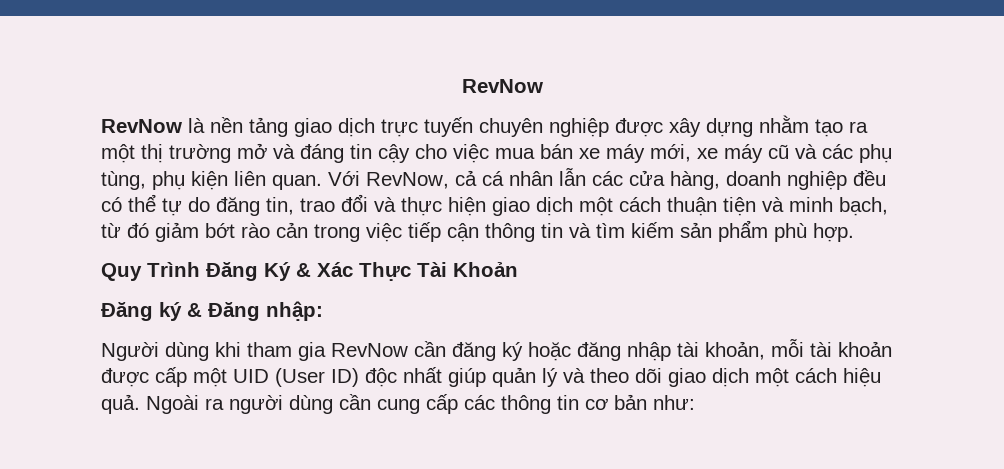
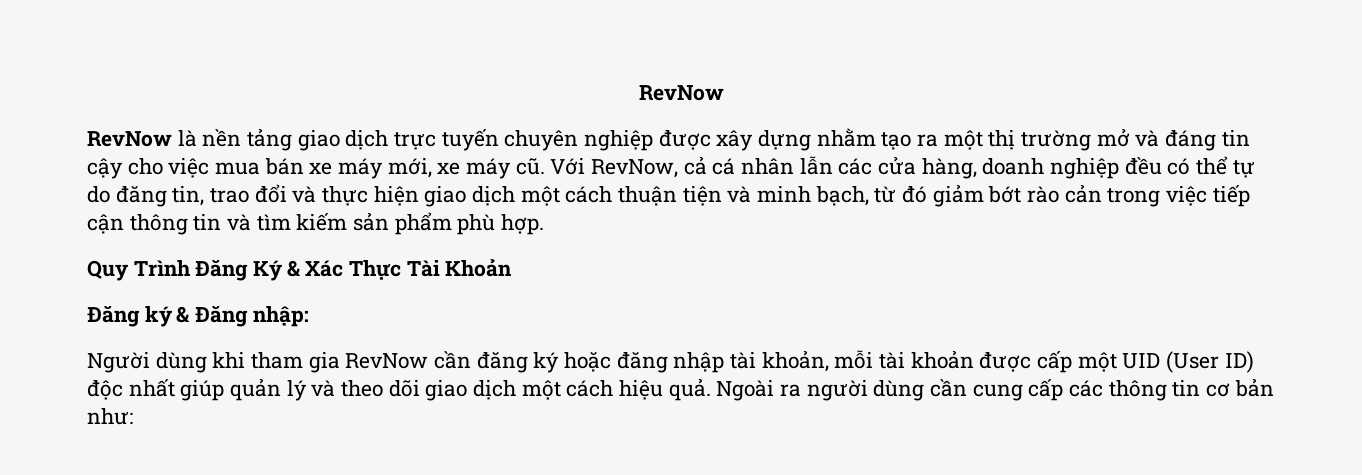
- RevNow là nền tảng giao dịch trực tuyến chuyên nghiệp được xây dựng nhằm tạo ra một thị trường mở và đáng tin cậy cho việc mua bán xe máy mới, xe máy cũ và các phụ tùng, phụ kiện liên quan.
+ RevNow là nền tảng giao dịch trực tuyến chuyên nghiệp được xây dựng nhằm tạo ra một thị trường mở và đáng tin cậy cho việc mua bán xe máy mới, xe máy cũ.

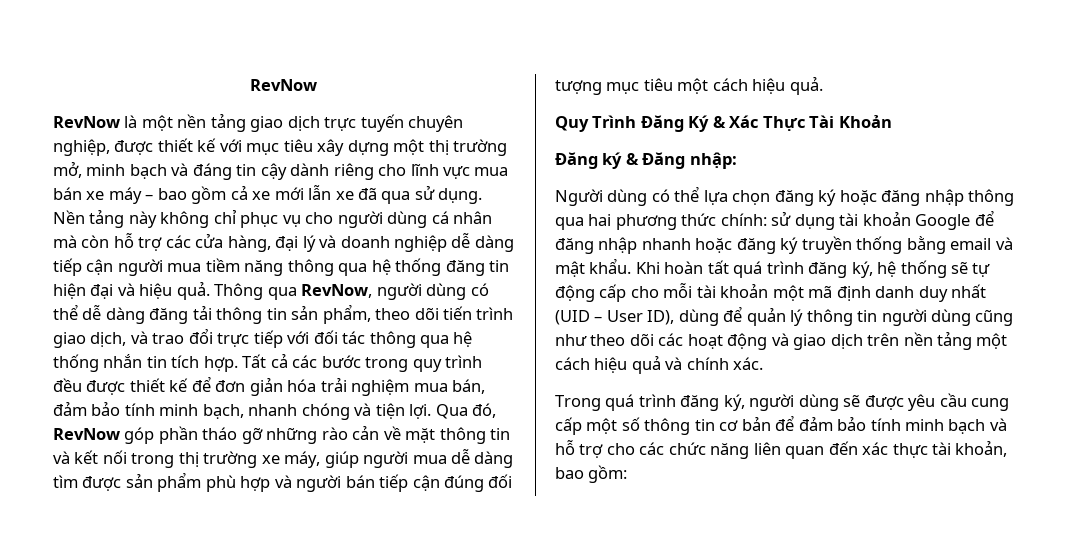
- RevNow là nền tảng giao dịch trực tuyến chuyên nghiệp được xây dựng nhằm tạo ra một thị trường mở và đáng tin cậy cho việc mua bán xe máy mới, xe máy cũ. Với RevNow, cả cá nhân lẫn các cửa hàng, doanh nghiệp đều có thể tự do đăng tin, trao đổi và thực hiện giao dịch một cách thuận tiện và minh bạch, từ đó giảm bớt rào cản trong việc tiếp cận thông tin và tìm kiếm sản phẩm phù hợp.
+ RevNow là một nền tảng giao dịch trực tuyến chuyên nghiệp, được thiết kế với mục tiêu xây dựng một thị trường mở, minh bạch và đáng tin cậy dành riêng cho lĩnh vực mua bán xe máy – bao gồm cả xe mới lẫn xe đã qua sử dụng. Nền tảng này không chỉ phục vụ cho người dùng cá nhân mà còn hỗ trợ các cửa hàng, đại lý và doanh nghiệp dễ dàng tiếp cận người mua tiềm năng thông qua hệ thống đăng tin hiện đại và hiệu quả. Thông qua RevNow, người dùng có thể dễ dàng đăng tải thông tin sản phẩm, theo dõi tiến trình giao dịch, và trao đổi trực tiếp với đối tác thông qua hệ thống nhắn tin tích hợp. Tất cả các bước trong quy trình đều được thiết kế để đơn giản hóa trải nghiệm mua bán, đảm bảo tính minh bạch, nhanh chóng và tiện lợi. Qua đó, RevNow góp phần tháo gỡ những rào cản về mặt thông tin và kết nối trong thị trường xe máy, giúp người mua dễ dàng tìm được sản phẩm phù hợp và người bán tiếp cận đúng đối tượng mục tiêu một cách hiệu quả.
- Người dùng khi tham gia RevNow cần đăng ký hoặc đăng nhập tài khoản, mỗi tài khoản được cấp một UID (User ID) độc nhất giúp quản lý và theo dõi giao dịch một cách hiệu quả. Ngoài ra người dùng cần cung cấp các thông tin cơ bản như:
+ Người dùng có thể lựa chọn đăng ký hoặc đăng nhập thông qua hai phương thức chính: sử dụng tài khoản Google để đăng nhập nhanh hoặc đăng ký truyền thống bằng email và mật khẩu. Khi hoàn tất quá trình đăng ký, hệ thống sẽ tự động cấp cho mỗi tài khoản một mã định danh duy nhất (UID – User ID), dùng để quản lý thông tin người dùng cũng như theo dõi các hoạt động và giao dịch trên nền tảng một cách hiệu quả và chính xác.
+ Trong quá trình đăng ký, người dùng sẽ được yêu cầu cung cấp một số thông tin cơ bản để đảm bảo tính minh bạch và hỗ trợ cho các chức năng liên quan đến xác thực tài khoản, bao gồm:

